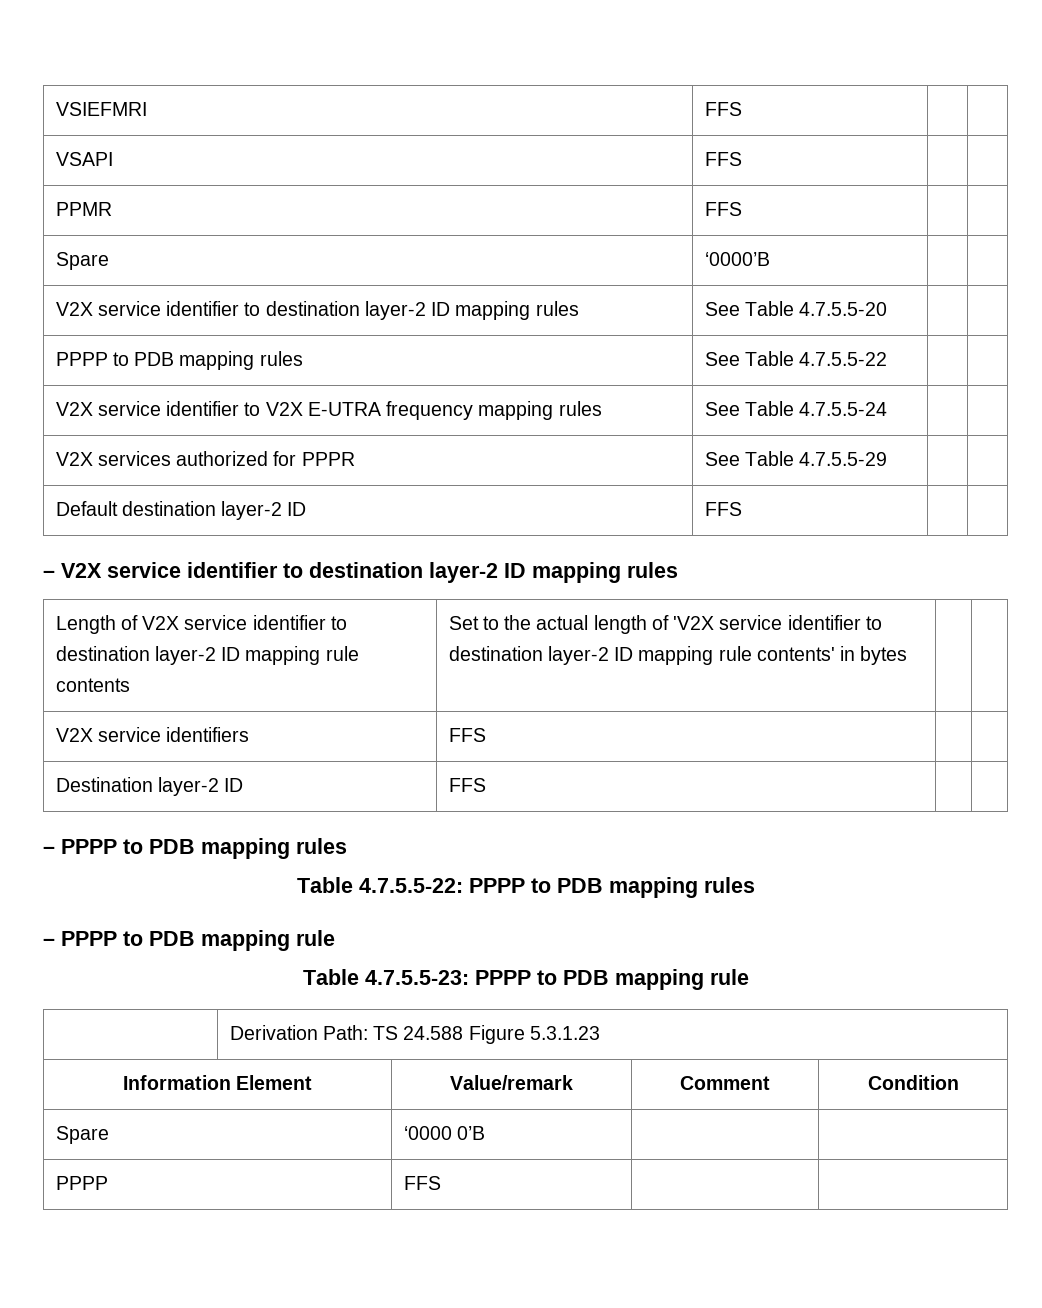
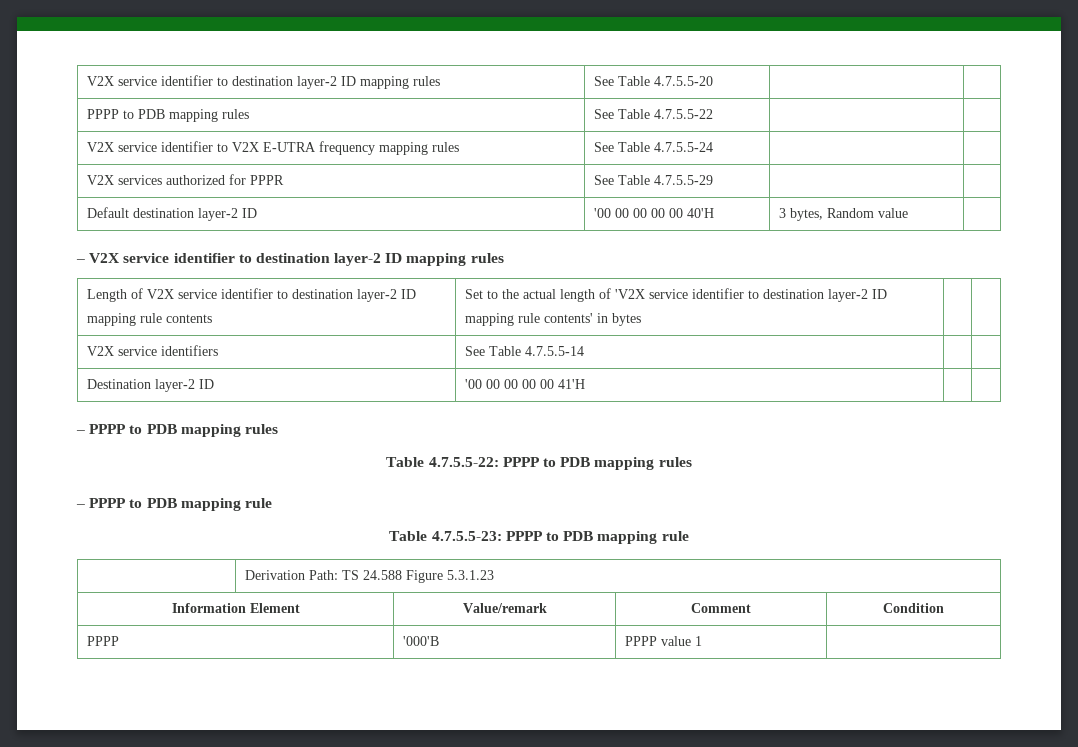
- VSIEFMRI | FFS | |
- VSAPI | FFS | |
- PPMR | FFS | |
- Spare | ‘0000’B | |
- Default destination layer-2 ID | FFS | |
+ Default destination layer-2 ID | '00 00 00 00 00 40'H | 3 bytes, Random value |
- V2X service identifiers | FFS | |
+ V2X service identifiers | See Table 4.7.5.5-14 | |
- Destination layer-2 ID | FFS | |
+ Destination layer-2 ID | '00 00 00 00 00 41'H | |
- Spare | ‘0000 0’B | |
- PPPP | FFS | |
+ PPPP | '000'B | PPPP value 1 |

